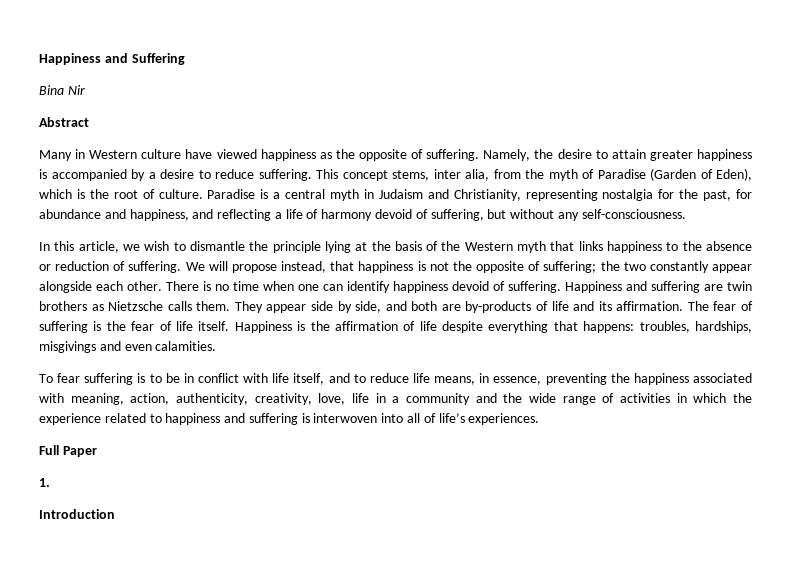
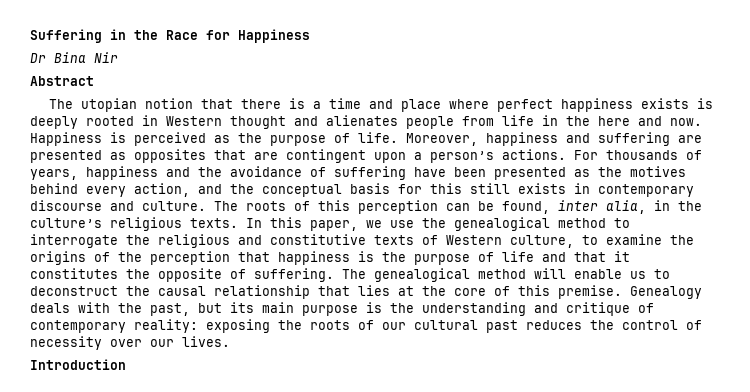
- Happiness and Suffering
- Bina Nir
+ Suffering in the Race for Happiness
+ Dr Bina Nir
- Many in Western culture have viewed happiness as the opposite of suffering. Namely, the desire to attain greater happiness is accompanied by a desire to reduce suffering. This concept stems, inter alia, from the myth of Paradise (Garden of Eden), which is the root of culture. Paradise is a central myth in Judaism and Christianity, representing nostalgia for the past, for abundance and happiness, and reflecting a life of harmony devoid of suffering, but without any self-consciousness.
- In this article, we wish to dismantle the principle lying at the basis of the Western myth that links happiness to the absence or reduction of suffering. We will propose instead, that happiness is not the opposite of suffering; the two constantly appear alongside each other. There is no time when one can identify happiness devoid of suffering. Happiness and suffering are twin brothers as Nietzsche calls them. They appear side by side, and both are by-products of life and its affirmation. The fear of suffering is the fear of life itself. Happiness is the affirmation of life despite everything that happens: troubles, hardships, misgivings and even calamities.
- To fear suffering is to be in conflict with life itself, and to reduce life means, in essence, preventing the happiness associated with meaning, action, authenticity, creativity, love, life in a community and the wide range of activities in which the experience related to happiness and suffering is interwoven into all of life’s experiences.
- Full Paper
- 1.
+ The utopian notion that there is a time and place where perfect happiness exists is deeply rooted in Western thought and alienates people from life in the here and now. Happiness is perceived as the purpose of life. Moreover, happiness and suffering are presented as opposites that are contingent upon a person’s actions. For thousands of years, happiness and the avoidance of suffering have been presented as the motives behind every action, and the conceptual basis for this still exists in contemporary discourse and culture. The roots of this perception can be found, inter alia, in the culture’s religious texts. In this paper, we use the genealogical method to interrogate the religious and constitutive texts of Western culture, to examine the origins of the perception that happiness is the purpose of life and that it constitutes the opposite of suffering. The genealogical method will enable us to deconstruct the causal relationship that lies at the core of this premise. Genealogy deals with the past, but its main purpose is the understanding and critique of contemporary reality: exposing the roots of our cultural past reduces the control of necessity over our lives.

